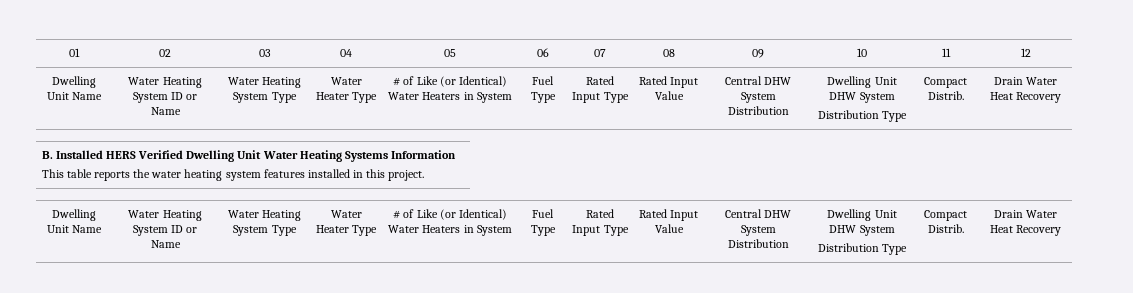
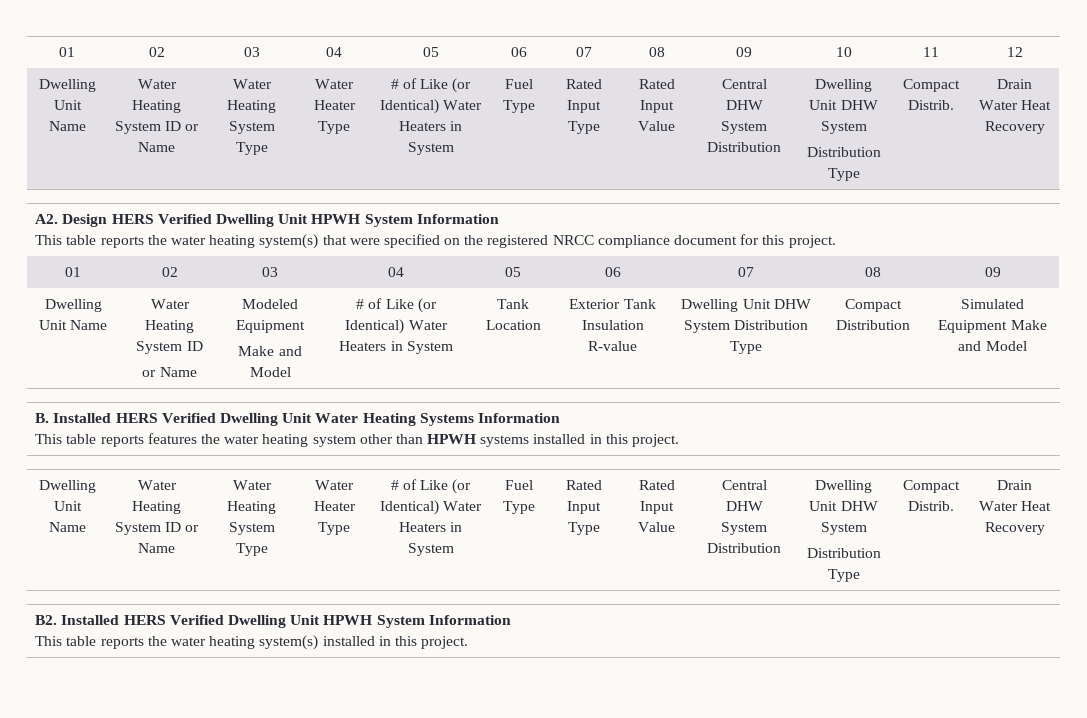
+ A2. Design HERS Verified Dwelling Unit HPWH System Information
+ This table reports the water heating system(s) that were specified on the registered NRCC compliance document for this project.
+ 01 | 02 | 03 | 04 | 05 | 06 | 07 | 08 | 09
+ Dwelling Unit Name | Water Heating System ID
+ or Name | Modeled Equipment
+ Make and Model | # of Like (or Identical) Water Heaters in System | Tank Location | Exterior Tank Insulation R-value | Dwelling Unit DHW System Distribution Type | Compact Distribution | Simulated Equipment Make and Model
  B. Installed HERS Verified Dwelling Unit Water Heating Systems Information
- This table reports the water heating system features installed in this project.
+ This table reports features the water heating system other than HPWH systems installed in this project.
+ B2. Installed HERS Verified Dwelling Unit HPWH System Information
+ This table reports the water heating system(s) installed in this project.

